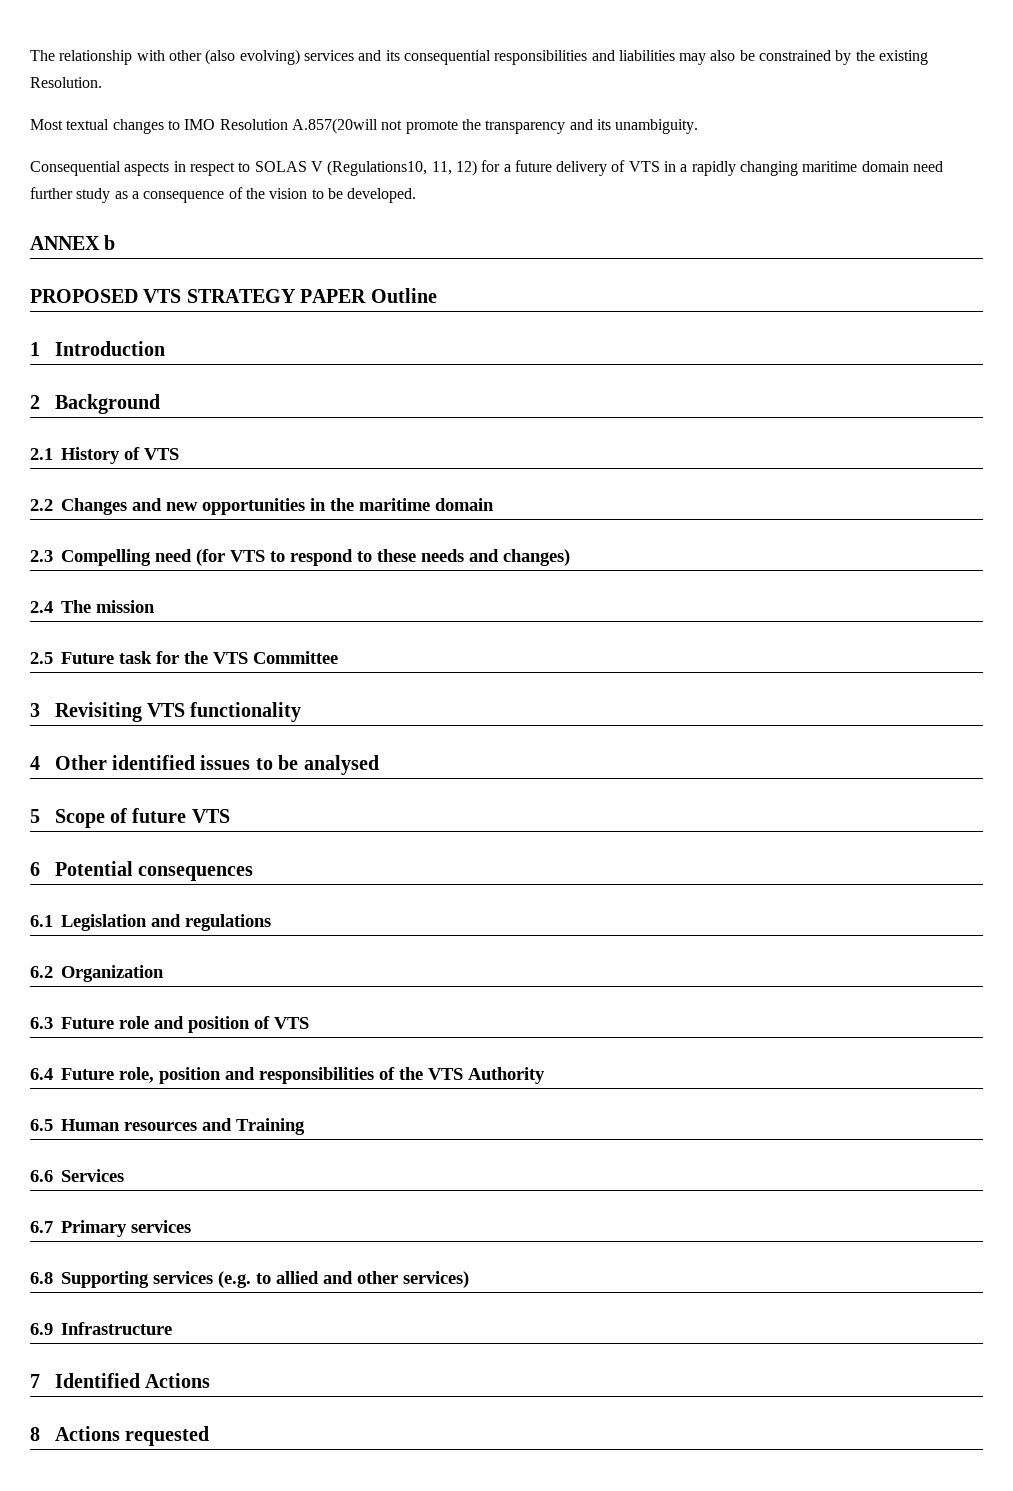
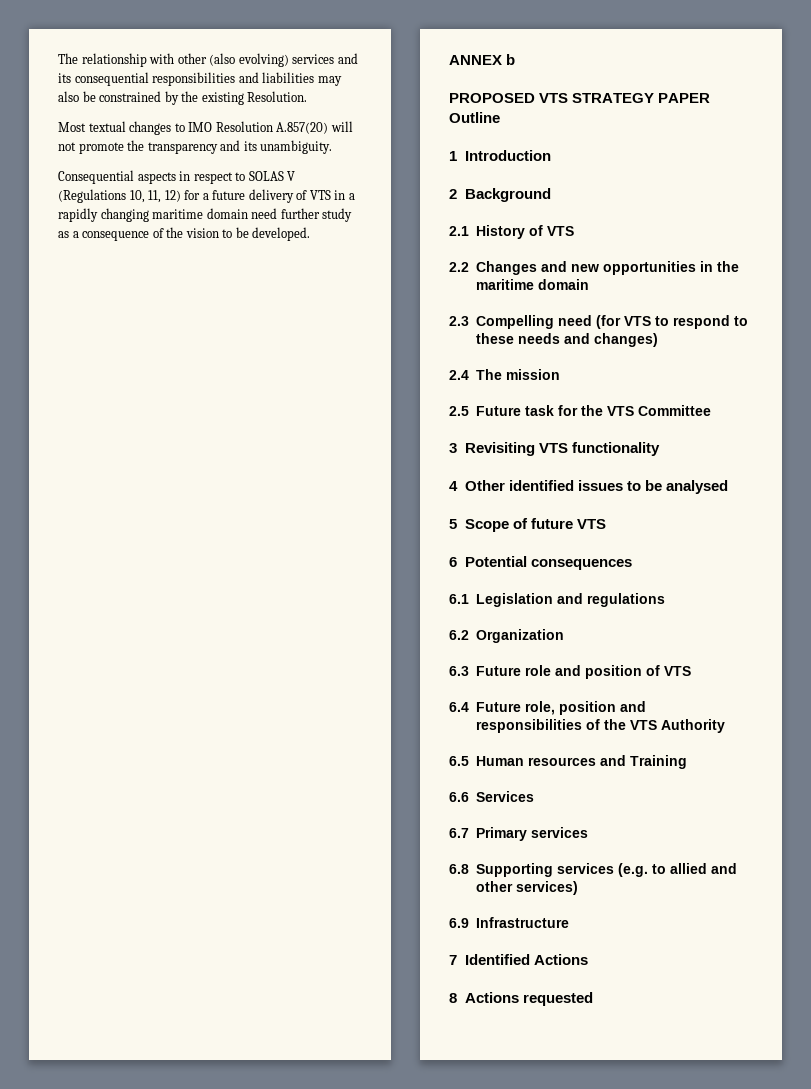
- Most textual changes to IMO Resolution A.857(20will not promote the transparency and its unambiguity.
+ Most textual changes to IMO Resolution A.857(20) will not promote the transparency and its unambiguity.
- Consequential aspects in respect to SOLAS V (Regulations10, 11, 12) for a future delivery of VTS in a rapidly changing maritime domain need further study as a consequence of the vision to be developed.
+ Consequential aspects in respect to SOLAS V (Regulations 10, 11, 12) for a future delivery of VTS in a rapidly changing maritime domain need further study as a consequence of the vision to be developed.

